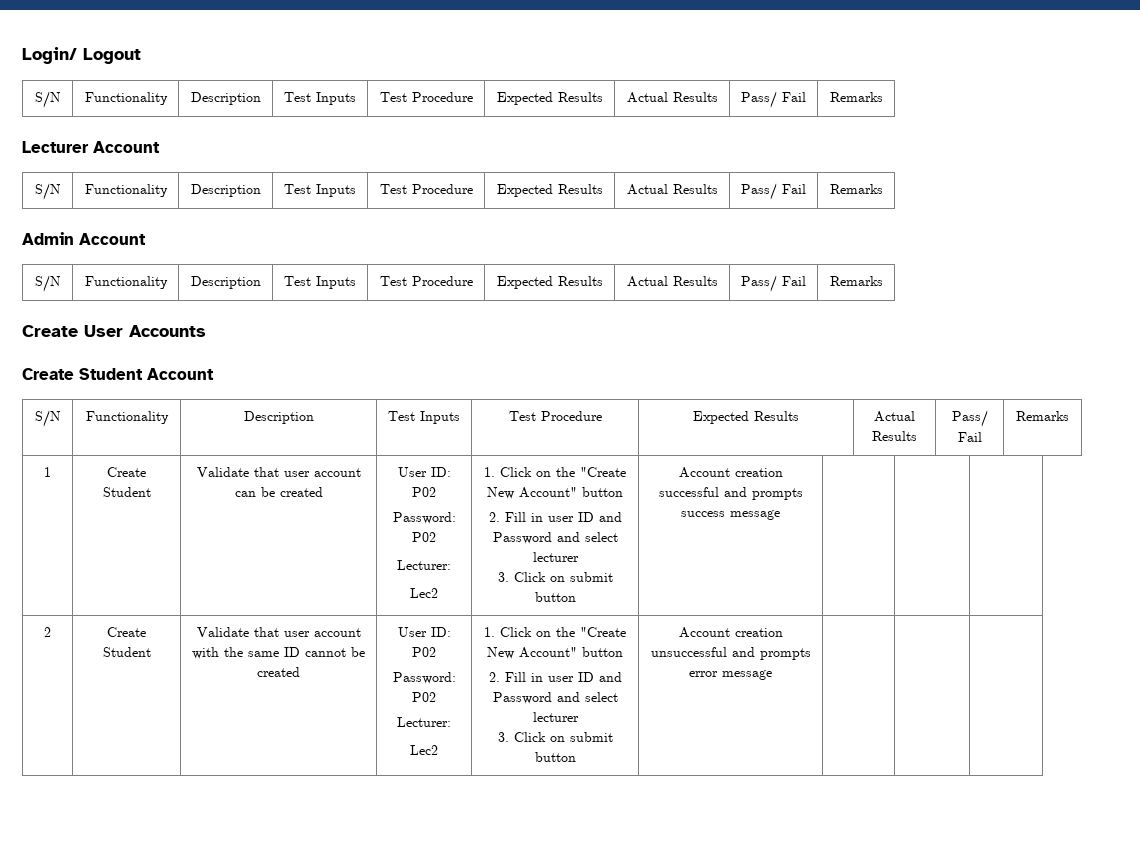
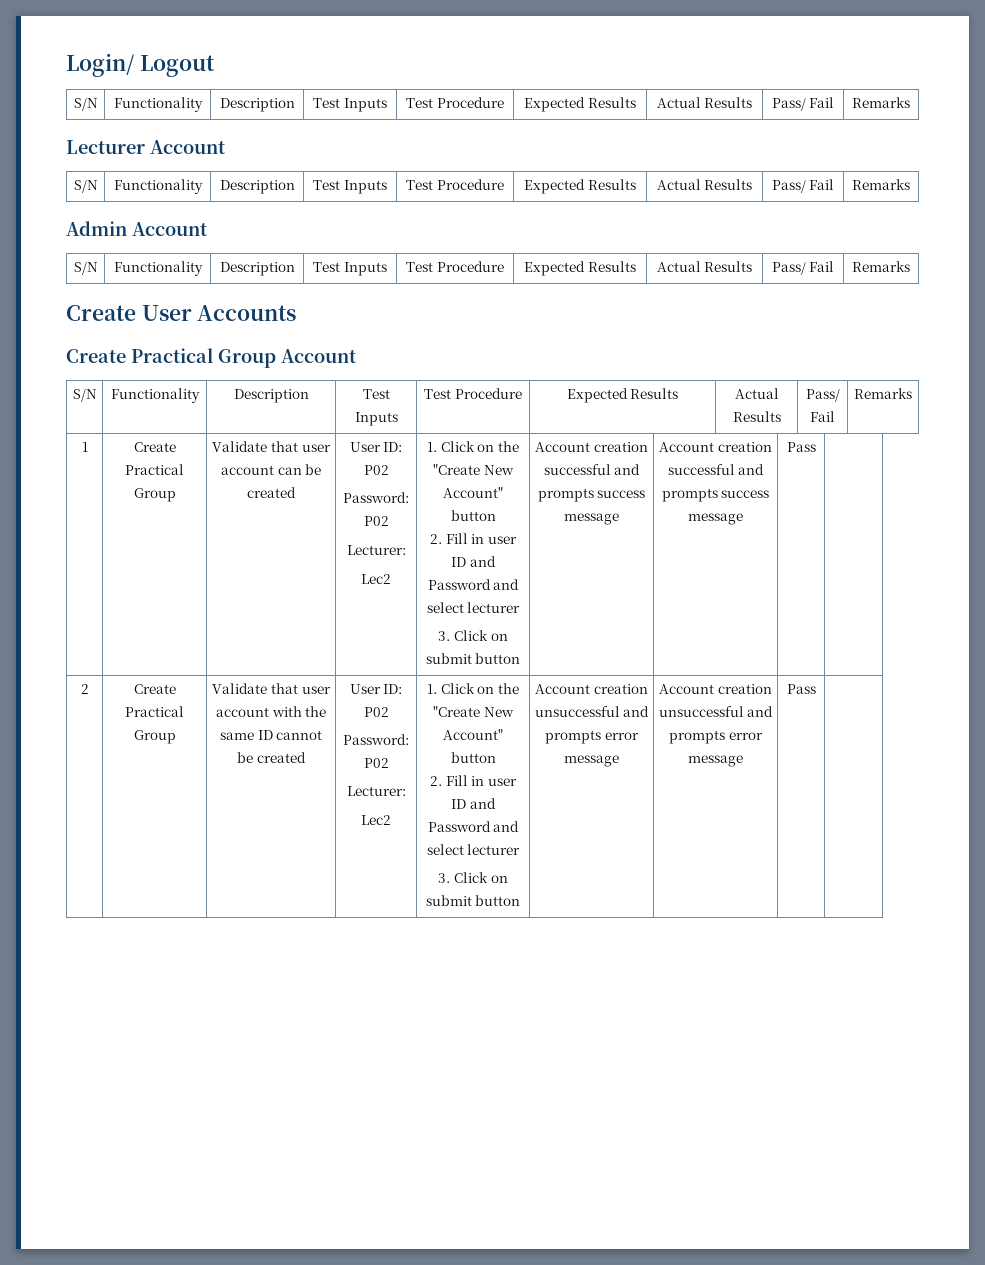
- Create Student Account
+ Create Practical Group Account
- 1 | Create Student
+ 1 | Create Practical Group
+ Account creation successful and prompts success message | Pass
- 2 | Create Student
+ 2 | Create Practical Group
+ Account creation unsuccessful and prompts error message | Pass

